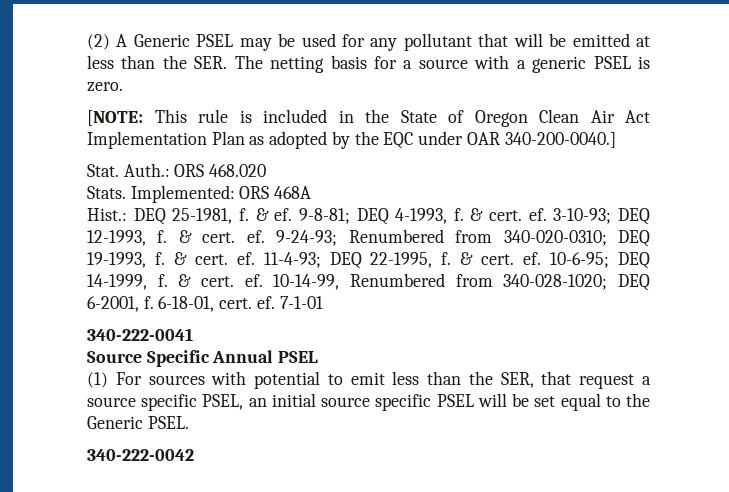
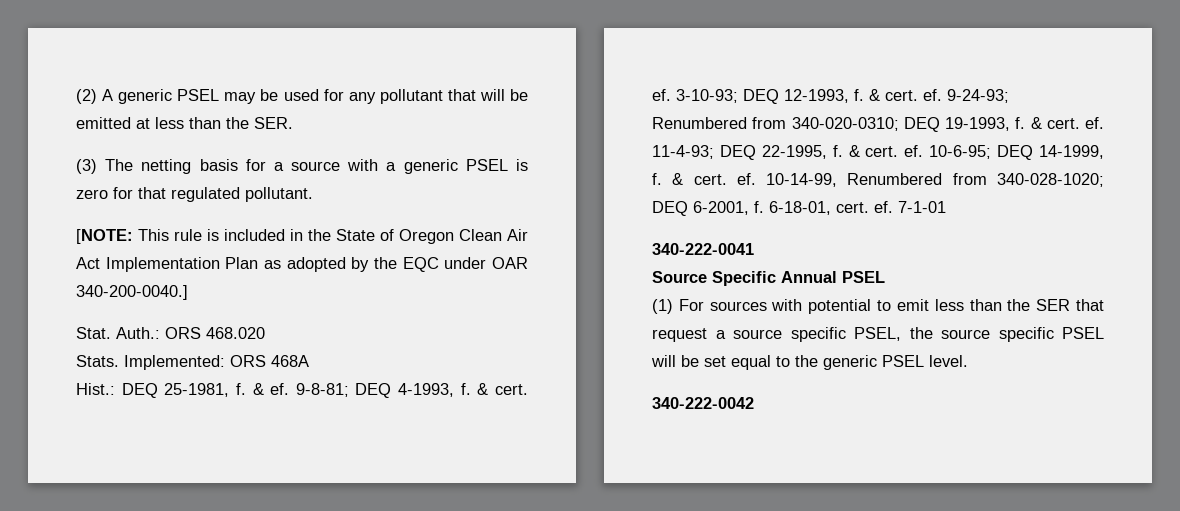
- (2) A Generic PSEL may be used for any pollutant that will be emitted at less than the SER. The netting basis for a source with a generic PSEL is zero.
+ (2) A generic PSEL may be used for any pollutant that will be emitted at less than the SER.
+ (3) The netting basis for a source with a generic PSEL is zero for that regulated pollutant.
- (1) For sources with potential to emit less than the SER, that request a source specific PSEL, an initial source specific PSEL will be set equal to the Generic PSEL.
+ (1) For sources with potential to emit less than the SER that request a source specific PSEL, the source specific PSEL will be set equal to the generic PSEL level.

